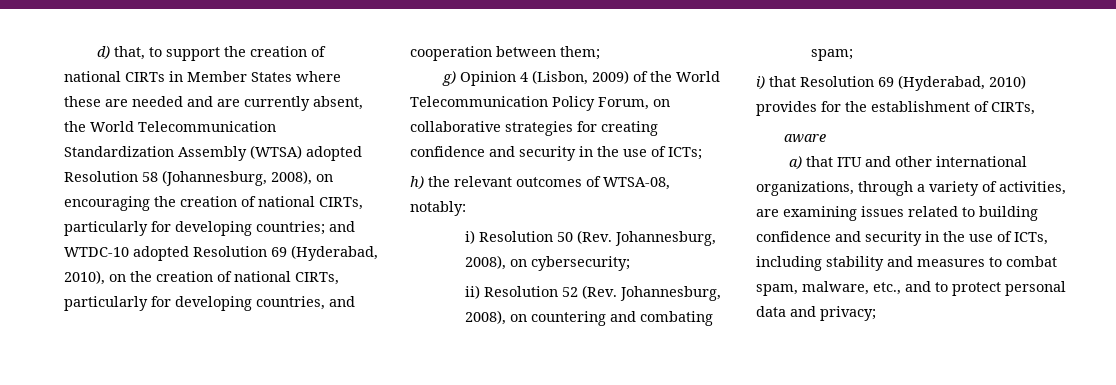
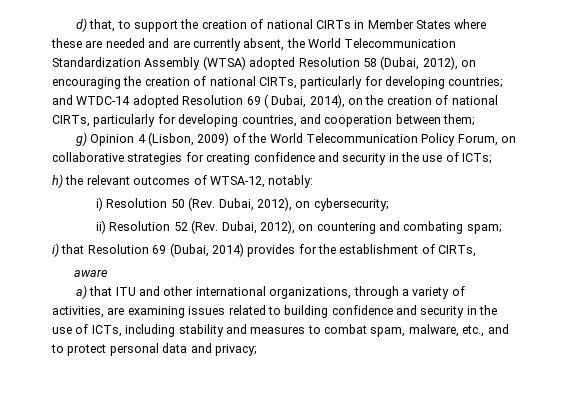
- d) that, to support the creation of national CIRTs in Member States where these are needed and are currently absent, the World Telecommunication Standardization Assembly (WTSA) adopted Resolution 58 (Johannesburg, 2008), on encouraging the creation of national CIRTs, particularly for developing countries; and WTDC-10 adopted Resolution 69 (Hyderabad, 2010), on the creation of national CIRTs, particularly for developing countries, and cooperation between them;
+ d) that, to support the creation of national CIRTs in Member States where these are needed and are currently absent, the World Telecommunication Standardization Assembly (WTSA) adopted Resolution 58 (Dubai, 2012), on encouraging the creation of national CIRTs, particularly for developing countries; and WTDC-14 adopted Resolution 69 ( Dubai, 2014), on the creation of national CIRTs, particularly for developing countries, and cooperation between them;
- h) the relevant outcomes of WTSA-08, notably:
+ h) the relevant outcomes of WTSA-12, notably:
- i) Resolution 50 (Rev. Johannesburg, 2008), on cybersecurity;
+ i) Resolution 50 (Rev. Dubai, 2012), on cybersecurity;
- ii) Resolution 52 (Rev. Johannesburg, 2008), on countering and combating spam;
+ ii) Resolution 52 (Rev. Dubai, 2012), on countering and combating spam;
- i) that Resolution 69 (Hyderabad, 2010) provides for the establishment of CIRTs,
+ i) that Resolution 69 (Dubai, 2014) provides for the establishment of CIRTs,

